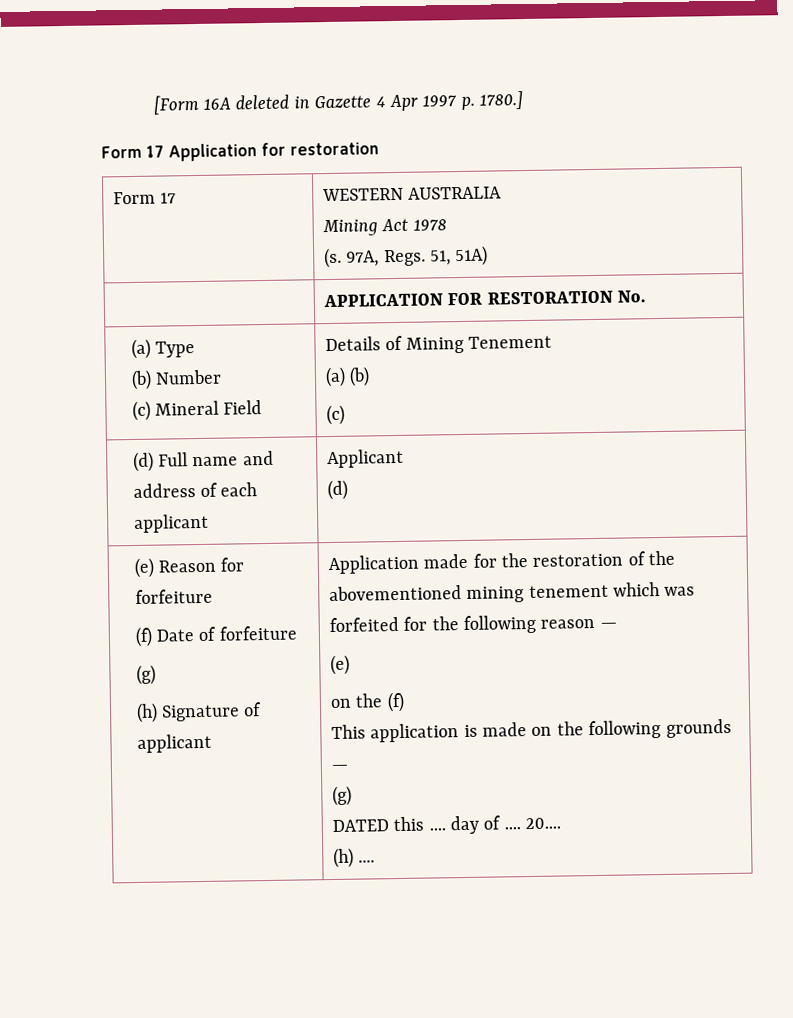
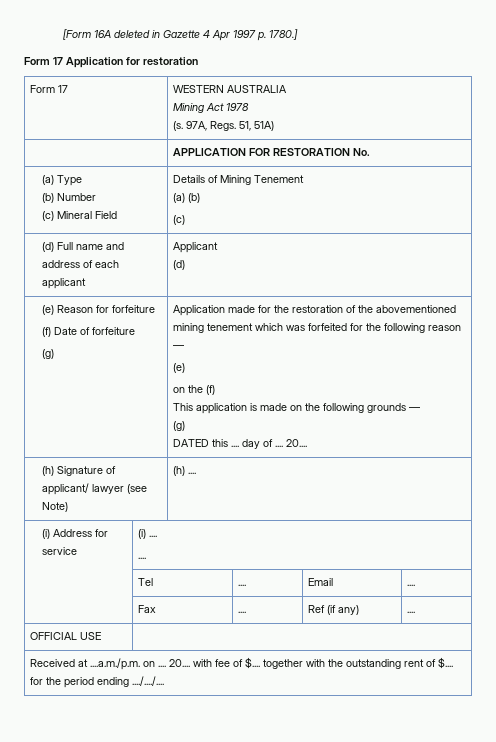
- (h) Signature of applicant
- (h) ....
+ (h) Signature of applicant/ lawyer (see Note) | (h) ....
+ (i) Address for service | (i) ....
+ ....
+ | Tel | .... | Email | ....
+ | Fax | .... | Ref (if any) | ....
+ OFFICIAL USE |
+ Received at ....a.m./p.m. on .... 20.... with fee of $.... together with the outstanding rent of $.... for the period ending ..../..../....

